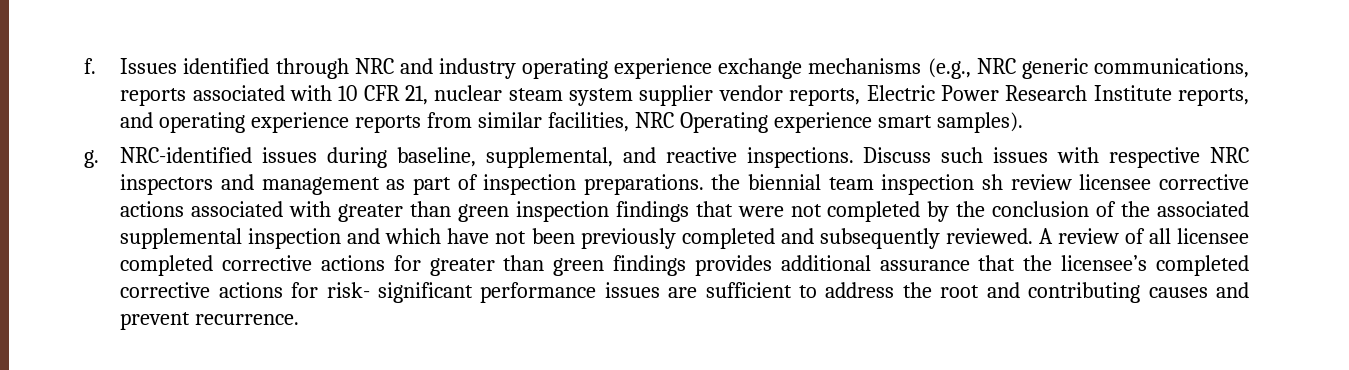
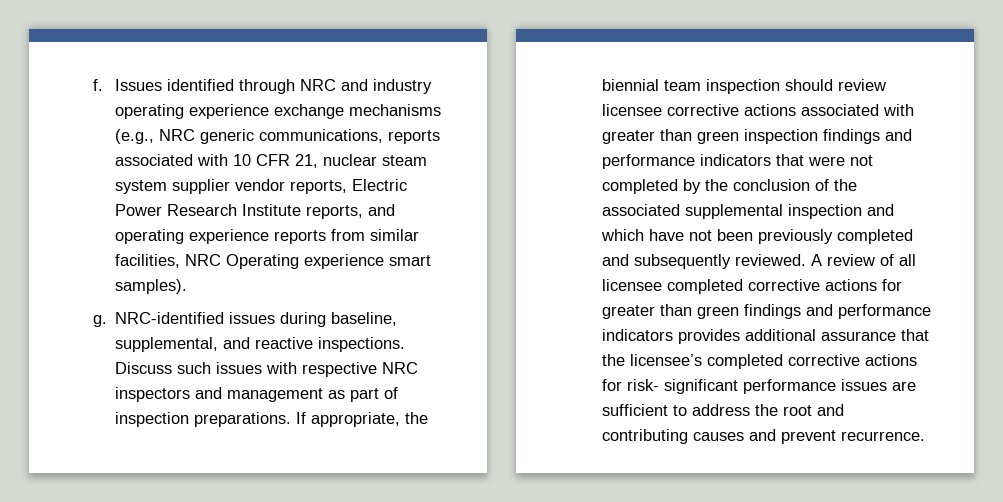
- Discuss such issues with respective NRC inspectors and management as part of inspection preparations. the biennial team inspection sh review licensee corrective actions associated with greater than green inspection findings that were not completed by the conclusion of the associated supplemental inspection and which have not been previously completed and subsequently reviewed.
+ Discuss such issues with respective NRC inspectors and management as part of inspection preparations. If appropriate, the biennial team inspection should review licensee corrective actions associated with greater than green inspection findings and performance indicators that were not completed by the conclusion of the associated supplemental inspection and which have not been previously completed and subsequently reviewed.
- A review of all licensee completed corrective actions for greater than green findings provides additional assurance that the licensee’s completed corrective actions for risk- significant performance issues are sufficient to address the root and contributing causes and prevent recurrence.
+ A review of all licensee completed corrective actions for greater than green findings and performance indicators provides additional assurance that the licensee’s completed corrective actions for risk- significant performance issues are sufficient to address the root and contributing causes and prevent recurrence.

